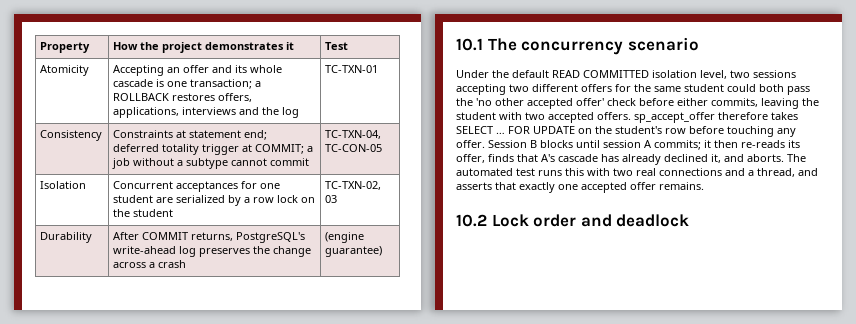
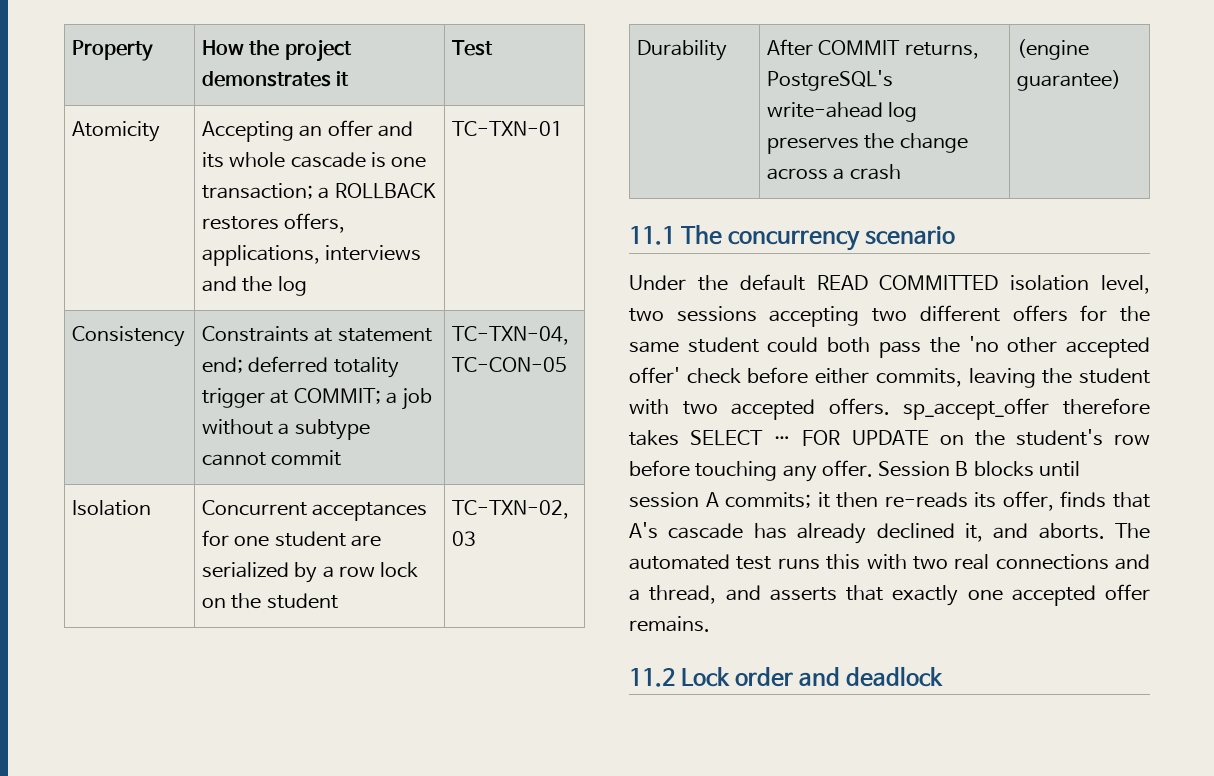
- 10.1 The concurrency scenario
+ 11.1 The concurrency scenario
- 10.2 Lock order and deadlock
+ 11.2 Lock order and deadlock

